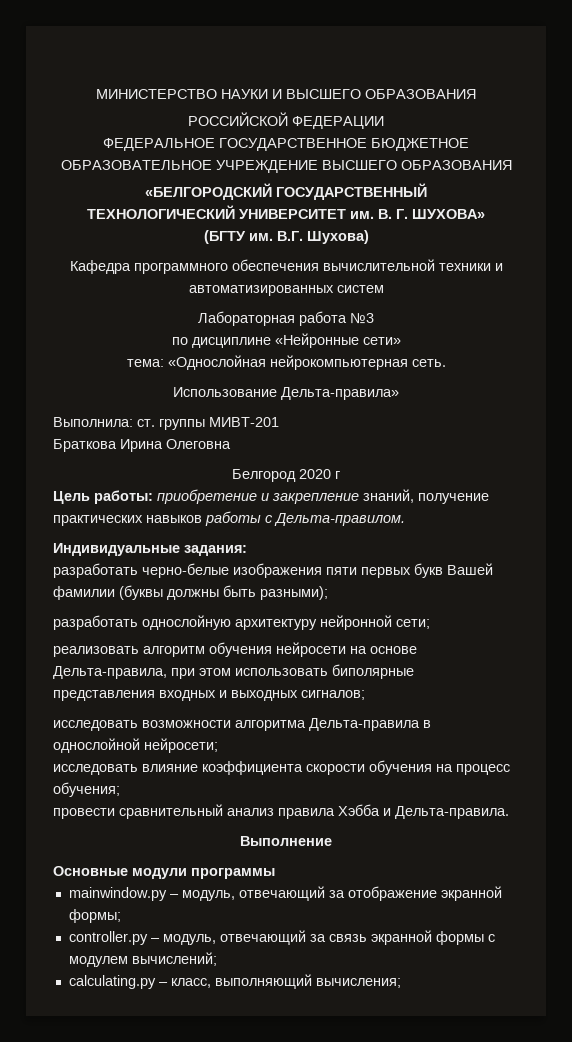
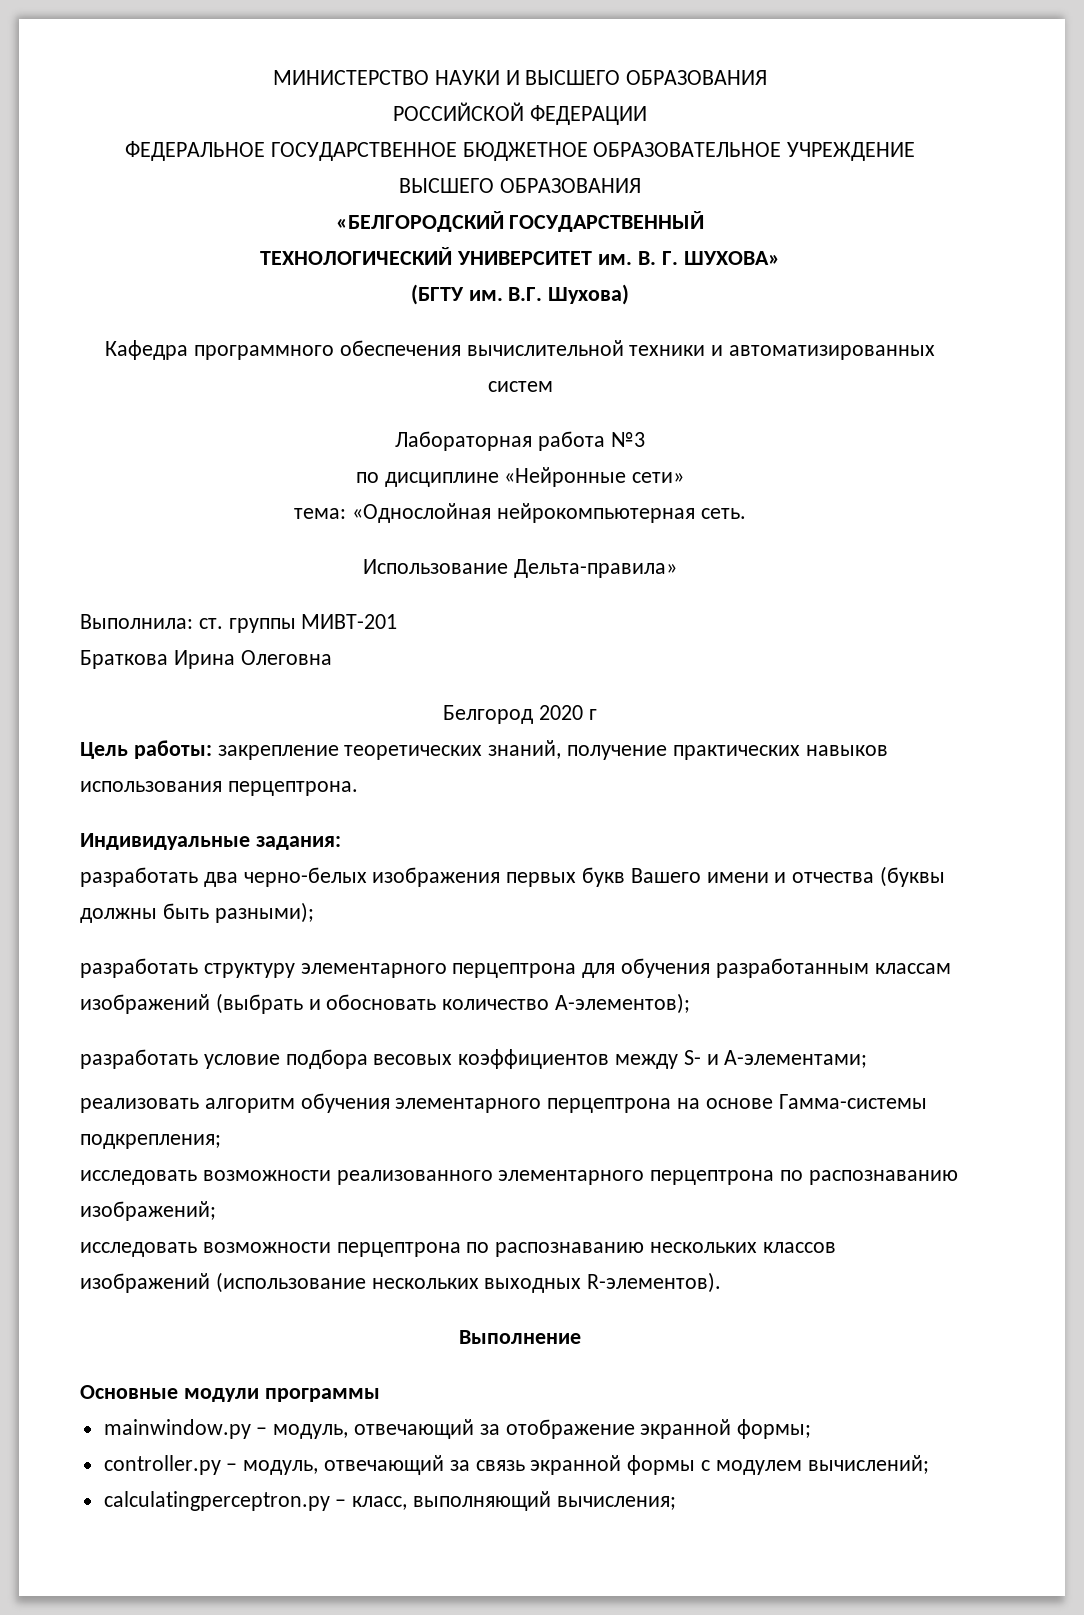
- Цель работы: приобретение и закрепление знаний, получение практических навыков работы с Дельта-правилом.
+ Цель работы: закрепление теоретических знаний, получение практических навыков использования перцептрона.
- разработать черно-белые изображения пяти первых букв Вашей фамилии (буквы должны быть разными);
+ разработать два черно-белых изображения первых букв Вашего имени и отчества (буквы должны быть разными);
- разработать однослойную архитектуру нейронной сети;
- реализовать алгоритм обучения нейросети на основе Дельта-правила, при этом использовать биполярные представления входных и выходных сигналов;
- исследовать возможности алгоритма Дельта-правила в однослойной нейросети;
- исследовать влияние коэффициента скорости обучения на процесс обучения;
- провести сравнительный анализ правила Хэбба и Дельта-правила.
+ разработать структуру элементарного перцептрона для обучения разработанным классам изображений (выбрать и обосновать количество А-элементов);
+ разработать условие подбора весовых коэффициентов между S- и A-элементами;
+ реализовать алгоритм обучения элементарного перцептрона на основе Гамма-системы подкрепления;
+ исследовать возможности реализованного элементарного перцептрона по распознаванию изображений;
+ исследовать возможности перцептрона по распознаванию нескольких классов изображений (использование нескольких выходных R-элементов).
- calculating.py – класс, выполняющий вычисления;
+ calculatingperceptron.py – класс, выполняющий вычисления;

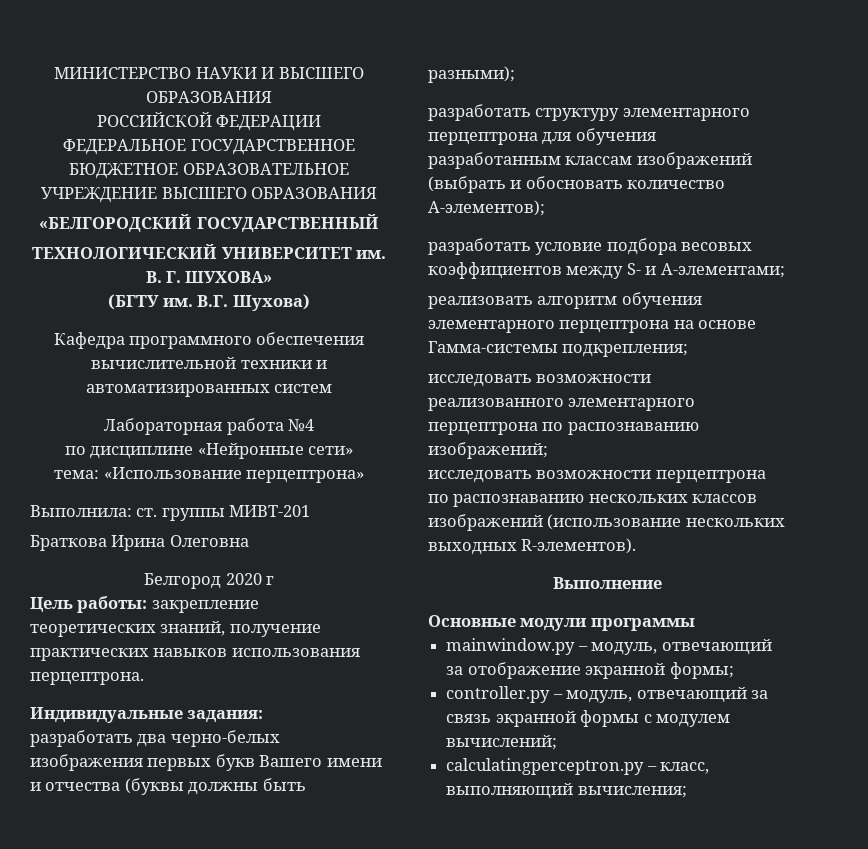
- Лабораторная работа №3
+ Лабораторная работа №4
- тема: «Однослойная нейрокомпьютерная сеть.
- Использование Дельта-правила»
+ тема: «Использование перцептрона»

